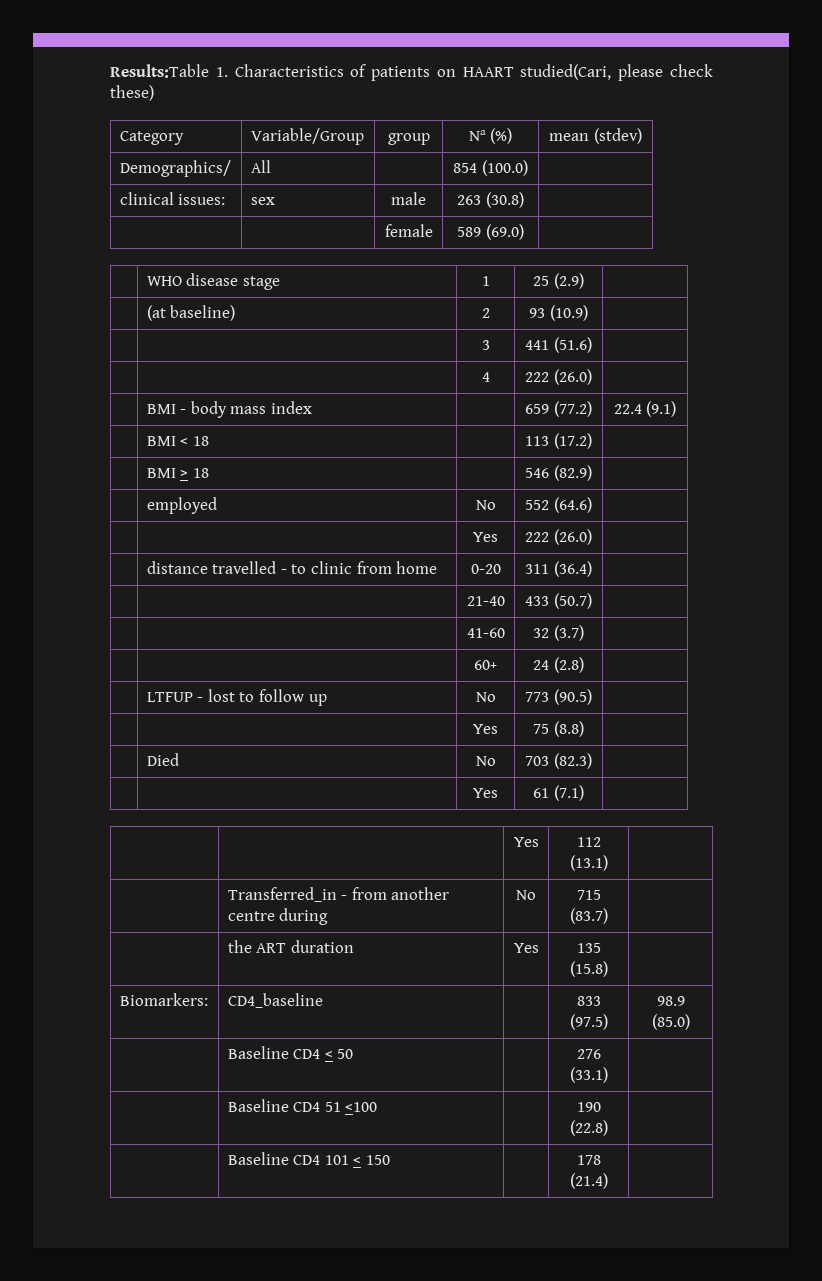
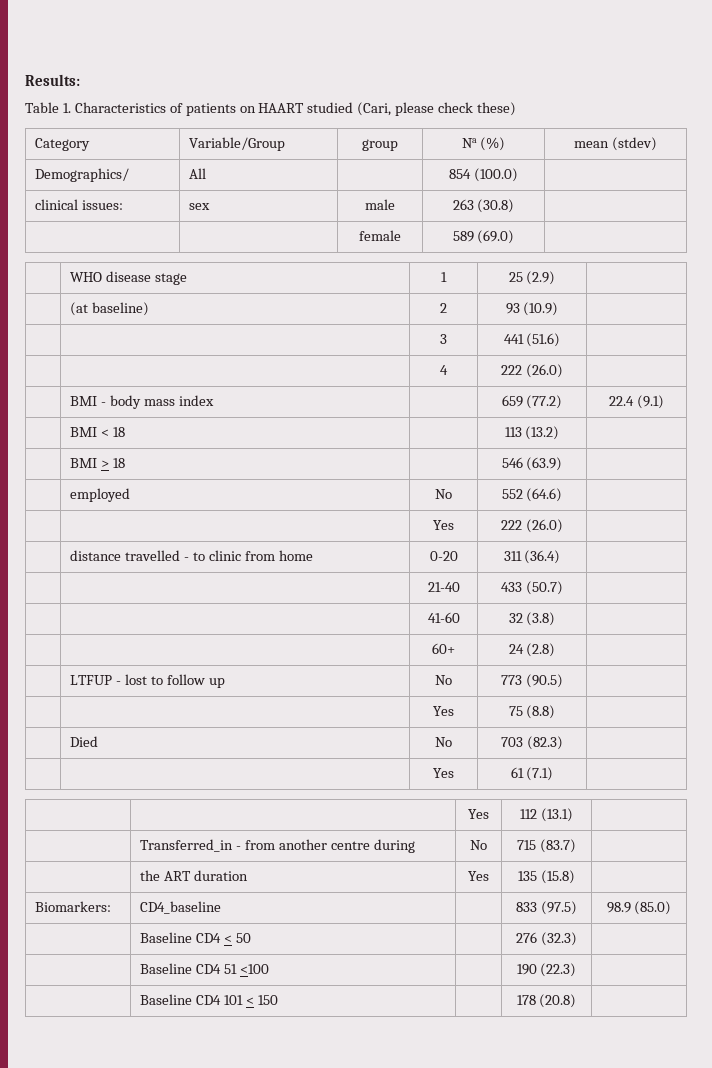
- Results:Table 1. Characteristics of patients on HAART studied(Cari, please check these)
+ Results:
+ Table 1. Characteristics of patients on HAART studied (Cari, please check these)
- | BMI < 18 | | 113 (17.2) |
+ | BMI < 18 | | 113 (13.2) |
- | BMI > 18 | | 546 (82.9) |
+ | BMI > 18 | | 546 (63.9) |
- | | 41-60 | 32 (3.7) |
+ | | 41-60 | 32 (3.8) |
- | Baseline CD4 < 50 | | 276 (33.1) |
+ | Baseline CD4 < 50 | | 276 (32.3) |
- | Baseline CD4 51 <100 | | 190 (22.8) |
+ | Baseline CD4 51 <100 | | 190 (22.3) |
- | Baseline CD4 101 < 150 | | 178 (21.4) |
+ | Baseline CD4 101 < 150 | | 178 (20.8) |

